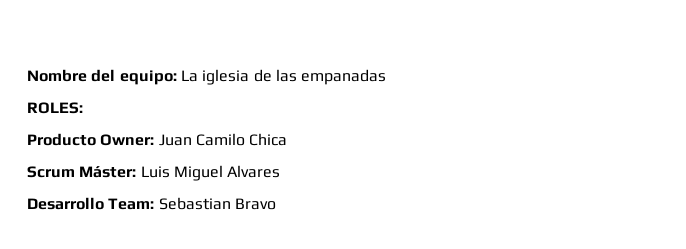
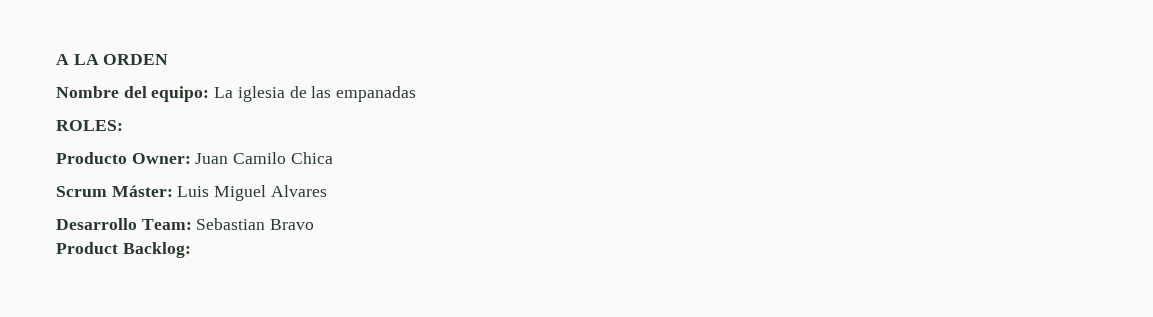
+ A LA ORDEN
+ Product Backlog:

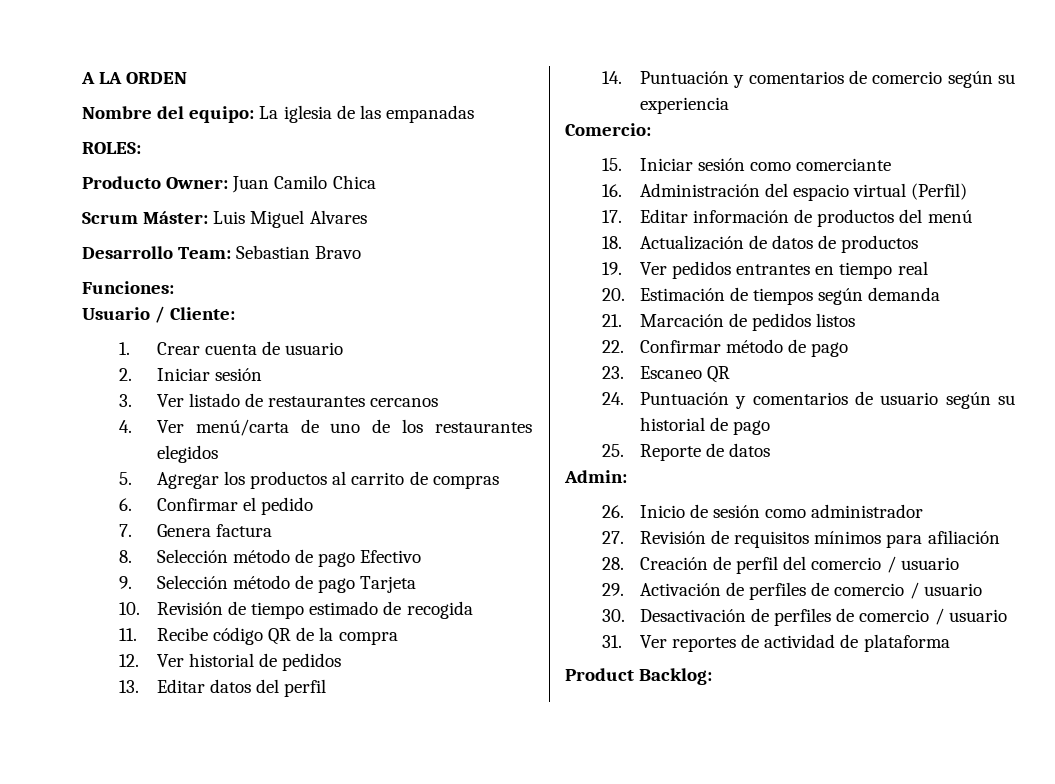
+ Funciones:
+ Usuario / Cliente:
+ 1. Crear cuenta de usuario
+ 2. Iniciar sesión
+ 3. Ver listado de restaurantes cercanos
+ 4. Ver menú/carta de uno de los restaurantes elegidos
+ 5. Agregar los productos al carrito de compras
+ 6. Confirmar el pedido
+ 7. Genera factura
+ 8. Selección método de pago Efectivo
+ 9. Selección método de pago Tarjeta
+ 10. Revisión de tiempo estimado de recogida
+ 11. Recibe código QR de la compra
+ 12. Ver historial de pedidos
+ 13. Editar datos del perfil
+ 14. Puntuación y comentarios de comercio según su experiencia
+ Comercio:
+ 15. Iniciar sesión como comerciante
+ 16. Administración del espacio virtual (Perfil)
+ 17. Editar información de productos del menú
+ 18. Actualización de datos de productos
+ 19. Ver pedidos entrantes en tiempo real
+ 20. Estimación de tiempos según demanda
+ 21. Marcación de pedidos listos
+ 22. Confirmar método de pago
+ 23. Escaneo QR
+ 24. Puntuación y comentarios de usuario según su historial de pago
+ 25. Reporte de datos
+ Admin:
+ 26. Inicio de sesión como administrador
+ 27. Revisión de requisitos mínimos para afiliación
+ 28. Creación de perfil del comercio / usuario
+ 29. Activación de perfiles de comercio / usuario
+ 30. Desactivación de perfiles de comercio / usuario
+ 31. Ver reportes de actividad de plataforma

